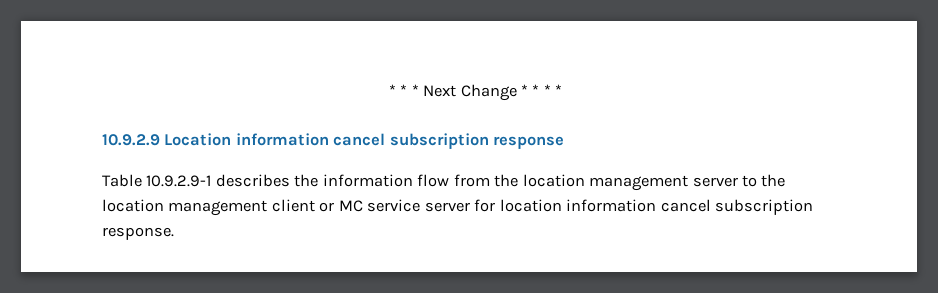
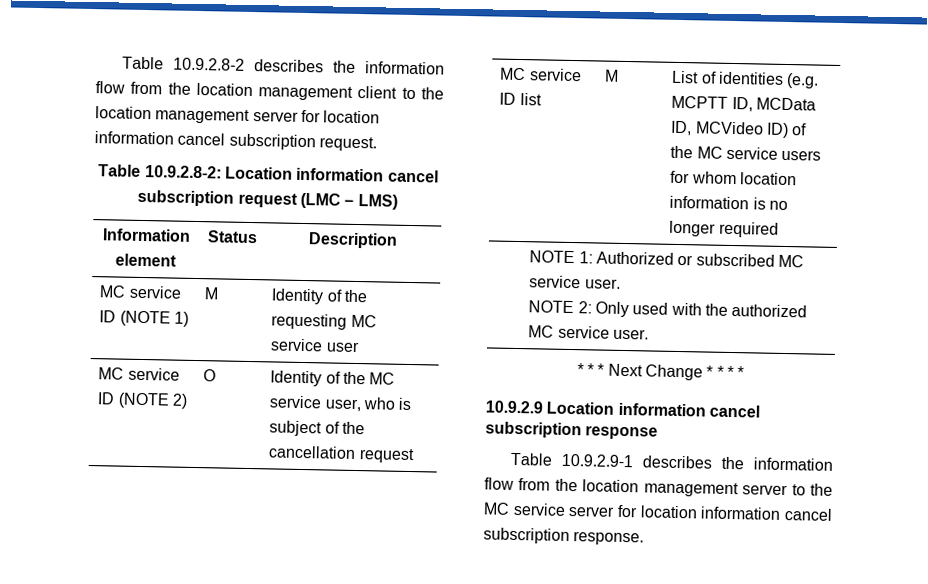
+ Table 10.9.2.8-2 describes the information flow from the location management client to the location management server for location information cancel subscription request.
+ Table 10.9.2.8-2: Location information cancel subscription request (LMC – LMS)
+ Information element | Status | Description
+ MC service ID (NOTE 1) | M | Identity of the requesting MC service user
+ MC service ID (NOTE 2) | O | Identity of the MC service user, who is subject of the cancellation request
+ MC service ID list | M | List of identities (e.g. MCPTT ID, MCData ID, MCVideo ID) of the MC service users for whom location information is no longer required
+ NOTE 1: Authorized or subscribed MC service user.
+ NOTE 2: Only used with the authorized MC service user.
- Table 10.9.2.9-1 describes the information flow from the location management server to the location management client or MC service server for location information cancel subscription response.
+ Table 10.9.2.9-1 describes the information flow from the location management server to the MC service server for location information cancel subscription response.

